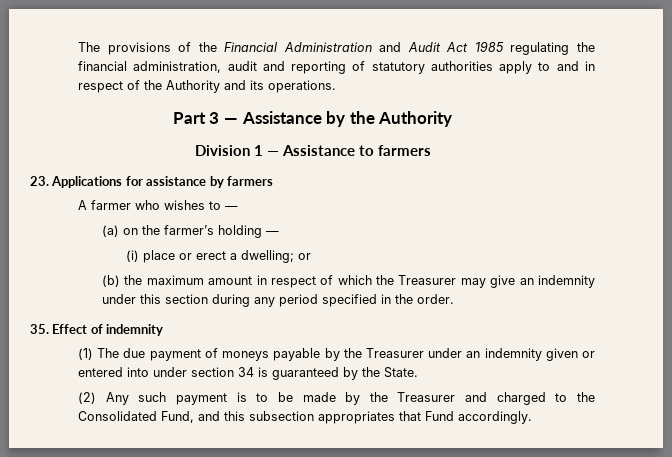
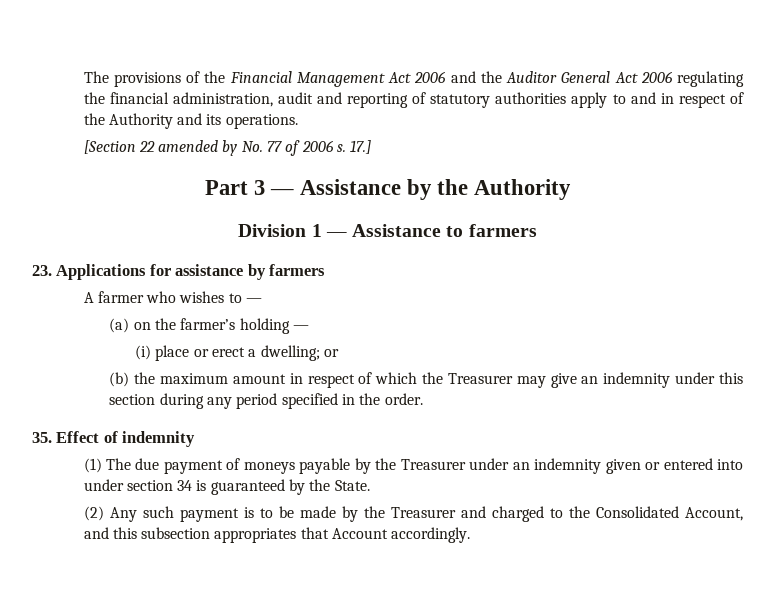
- The provisions of the Financial Administration and Audit Act 1985 regulating the financial administration, audit and reporting of statutory authorities apply to and in respect of the Authority and its operations.
+ The provisions of the Financial Management Act 2006 and the Auditor General Act 2006 regulating the financial administration, audit and reporting of statutory authorities apply to and in respect of the Authority and its operations.
+ [Section 22 amended by No. 77 of 2006 s. 17.]
- (2) Any such payment is to be made by the Treasurer and charged to the Consolidated Fund, and this subsection appropriates that Fund accordingly.
+ (2) Any such payment is to be made by the Treasurer and charged to the Consolidated Account, and this subsection appropriates that Account accordingly.

